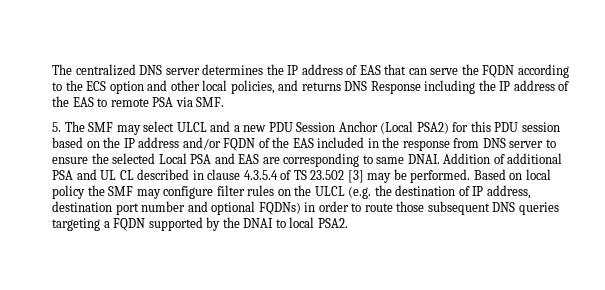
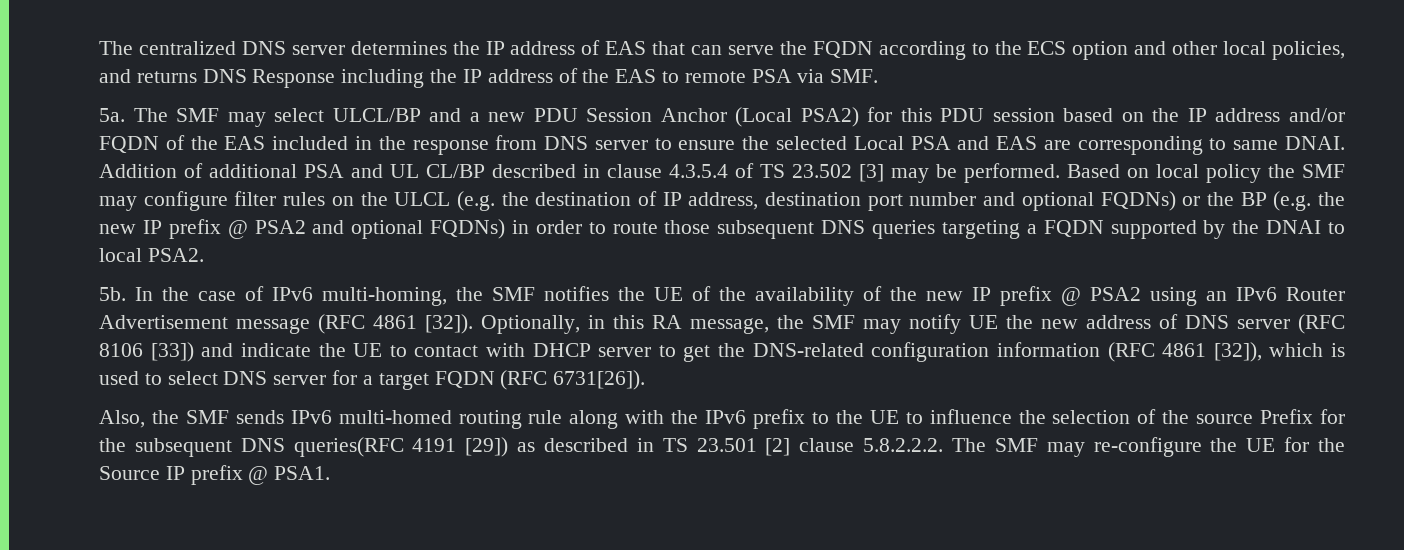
- 5. The SMF may select ULCL and a new PDU Session Anchor (Local PSA2) for this PDU session based on the IP address and/or FQDN of the EAS included in the response from DNS server to ensure the selected Local PSA and EAS are corresponding to same DNAI.
+ 5a. The SMF may select ULCL/BP and a new PDU Session Anchor (Local PSA2) for this PDU session based on the IP address and/or FQDN of the EAS included in the response from DNS server to ensure the selected Local PSA and EAS are corresponding to same DNAI.
- Addition of additional PSA and UL CL described in clause 4.3.5.4 of TS 23.502 [3] may be performed.
+ Addition of additional PSA and UL CL/BP described in clause 4.3.5.4 of TS 23.502 [3] may be performed.
- Based on local policy the SMF may configure filter rules on the ULCL (e.g. the destination of IP address, destination port number and optional FQDNs) in order to route those subsequent DNS queries targeting a FQDN supported by the DNAI to local PSA2.
+ Based on local policy the SMF may configure filter rules on the ULCL (e.g. the destination of IP address, destination port number and optional FQDNs) or the BP (e.g. the new IP prefix @ PSA2 and optional FQDNs) in order to route those subsequent DNS queries targeting a FQDN supported by the DNAI to local PSA2.
+ 5b. In the case of IPv6 multi-homing, the SMF notifies the UE of the availability of the new IP prefix @ PSA2 using an IPv6 Router Advertisement message (RFC 4861 [32]). Optionally, in this RA message, the SMF may notify UE the new address of DNS server (RFC 8106 [33]) and indicate the UE to contact with DHCP server to get the DNS-related configuration information (RFC 4861 [32]), which is used to select DNS server for a target FQDN (RFC 6731[26]).
+ Also, the SMF sends IPv6 multi-homed routing rule along with the IPv6 prefix to the UE to influence the selection of the source Prefix for the subsequent DNS queries(RFC 4191 [29]) as described in TS 23.501 [2] clause 5.8.2.2.2. The SMF may re-configure the UE for the Source IP prefix @ PSA1.

